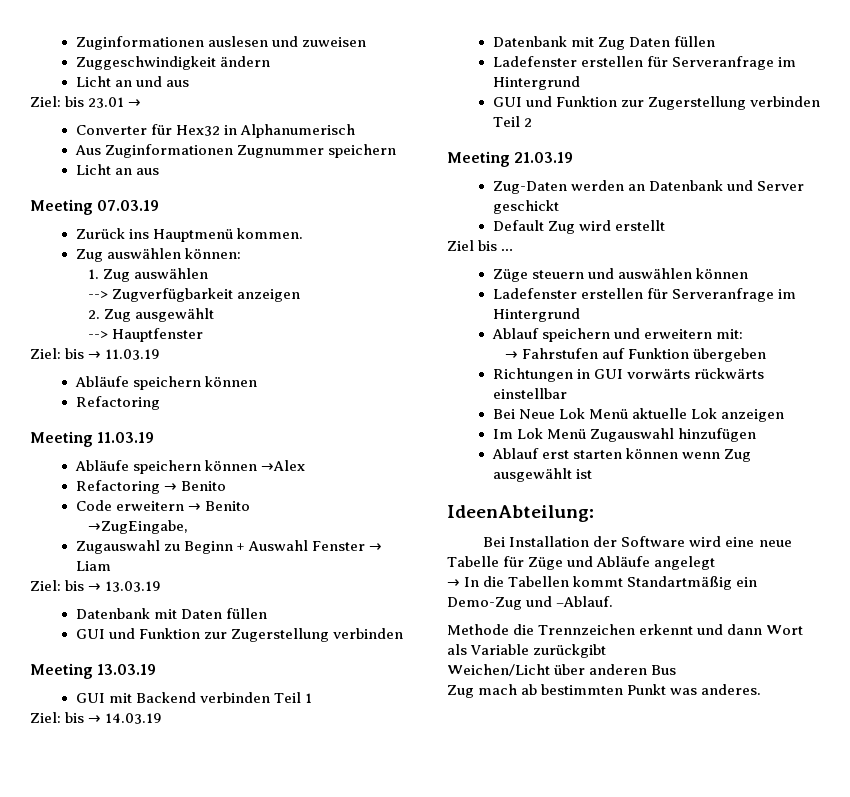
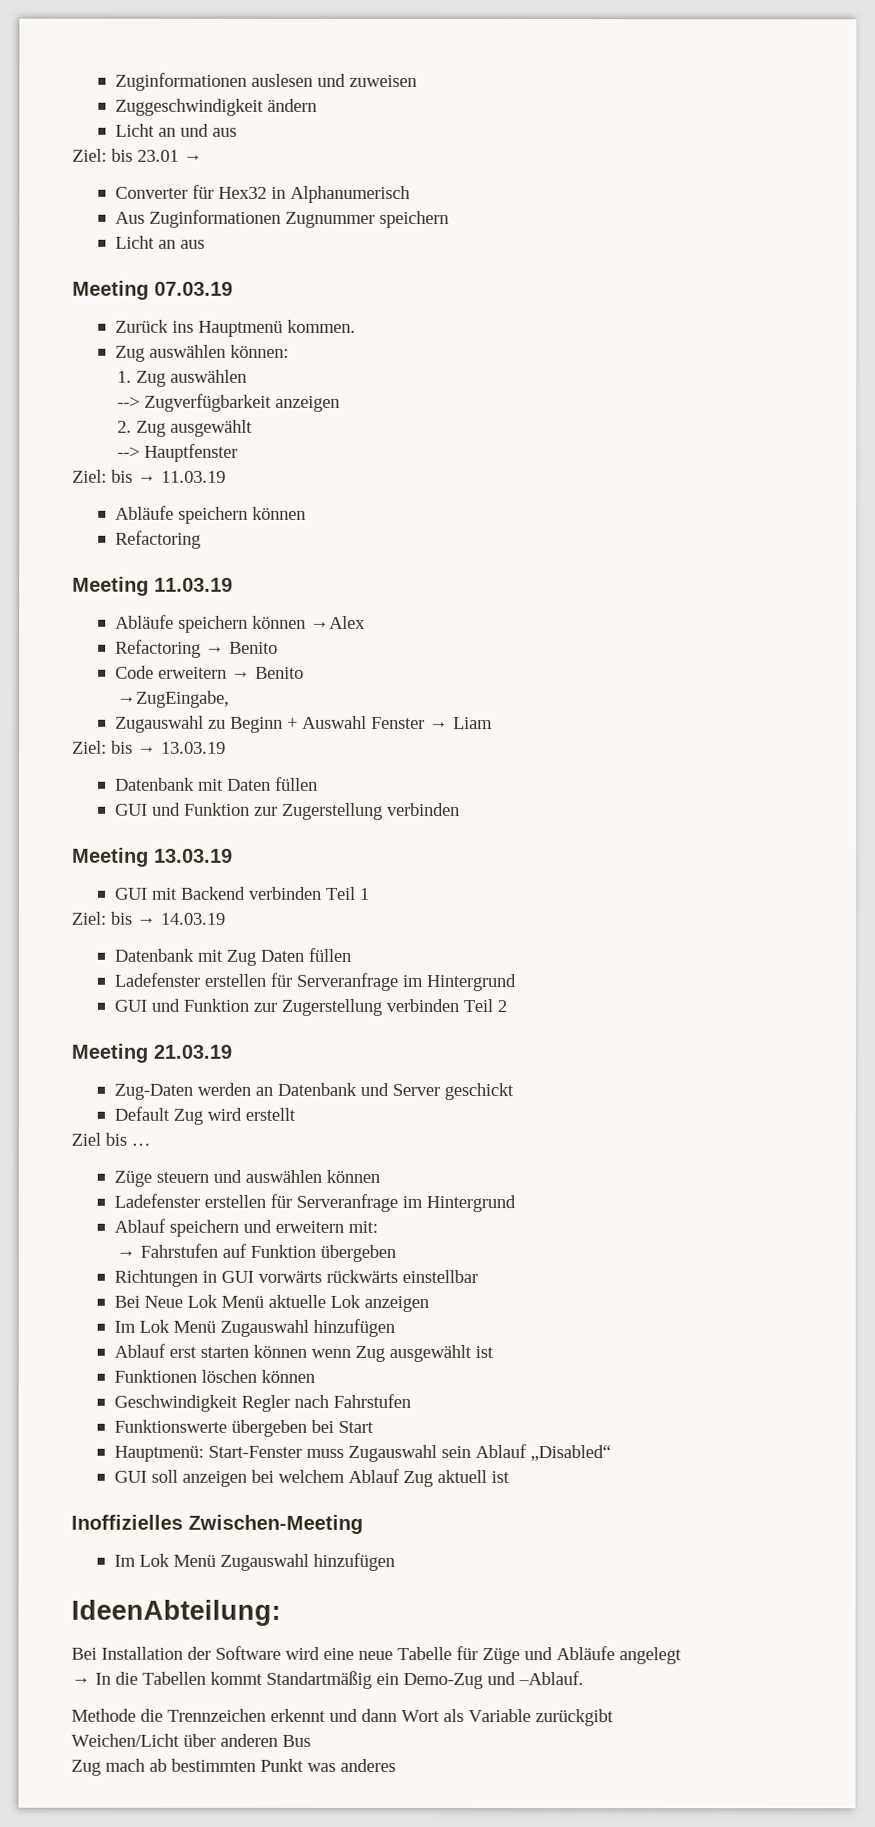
+ Funktionen löschen können
+ Geschwindigkeit Regler nach Fahrstufen
+ Funktionswerte übergeben bei Start
+ Hauptmenü: Start-Fenster muss Zugauswahl sein Ablauf „Disabled“
+ GUI soll anzeigen bei welchem Ablauf Zug aktuell ist
+ Inoffizielles Zwischen-Meeting
+ Im Lok Menü Zugauswahl hinzufügen
- Zug mach ab bestimmten Punkt was anderes.
+ Zug mach ab bestimmten Punkt was anderes

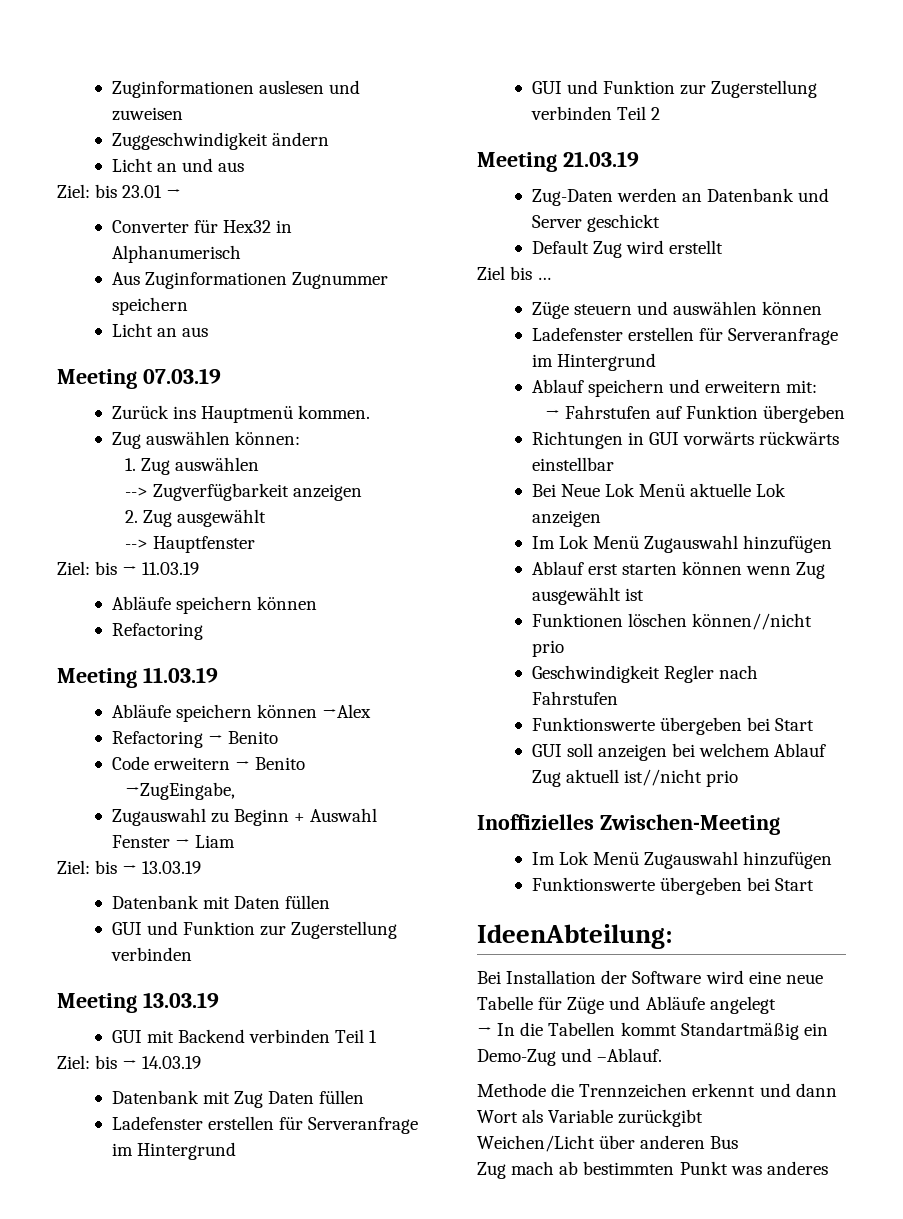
- Funktionen löschen können
+ Funktionen löschen können//nicht prio
- Hauptmenü: Start-Fenster muss Zugauswahl sein Ablauf „Disabled“
- GUI soll anzeigen bei welchem Ablauf Zug aktuell ist
+ GUI soll anzeigen bei welchem Ablauf Zug aktuell ist//nicht prio
  Inoffizielles Zwischen-Meeting
  Im Lok Menü Zugauswahl hinzufügen
+ Funktionswerte übergeben bei Start

